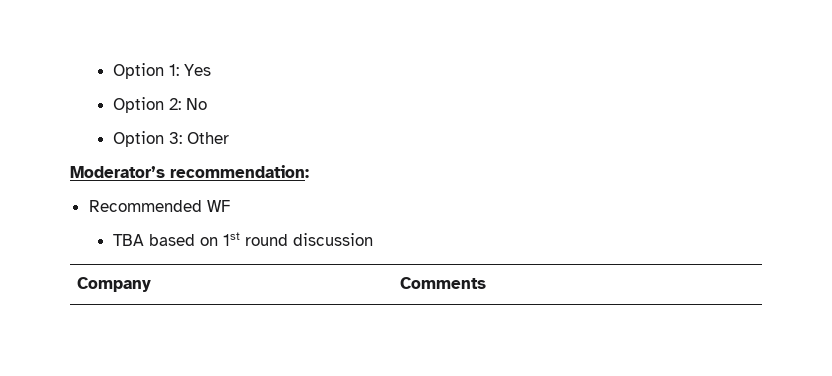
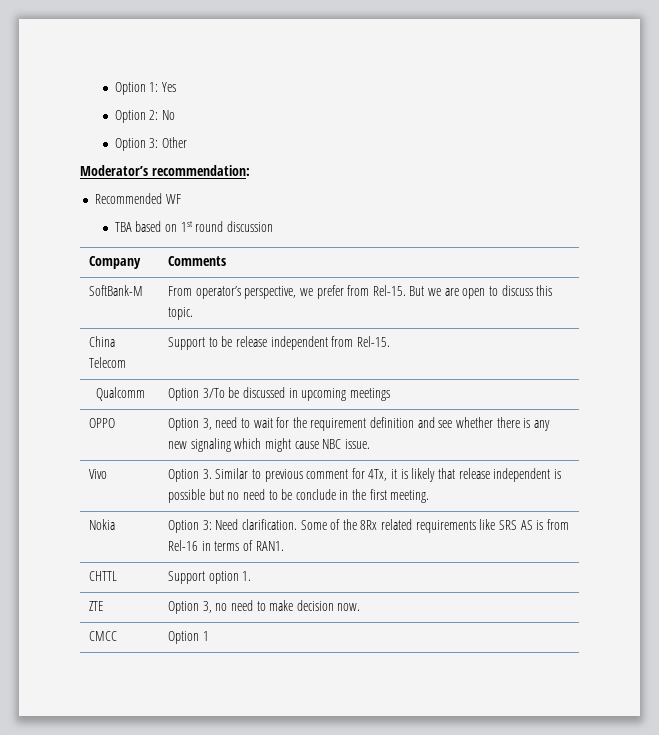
+ SoftBank-M | From operator’s perspective, we prefer from Rel-15. But we are open to discuss this topic.
+ China Telecom | Support to be release independent from Rel-15.
+ Qualcomm | Option 3/To be discussed in upcoming meetings
+ OPPO | Option 3, need to wait for the requirement definition and see whether there is any new signaling which might cause NBC issue.
+ Vivo | Option 3. Similar to previous comment for 4Tx, it is likely that release independent is possible but no need to be conclude in the first meeting.
+ Nokia | Option 3: Need clarification. Some of the 8Rx related requirements like SRS AS is from Rel-16 in terms of RAN1.
+ CHTTL | Support option 1.
+ ZTE | Option 3, no need to make decision now.
+ CMCC | Option 1

